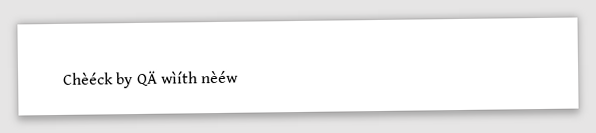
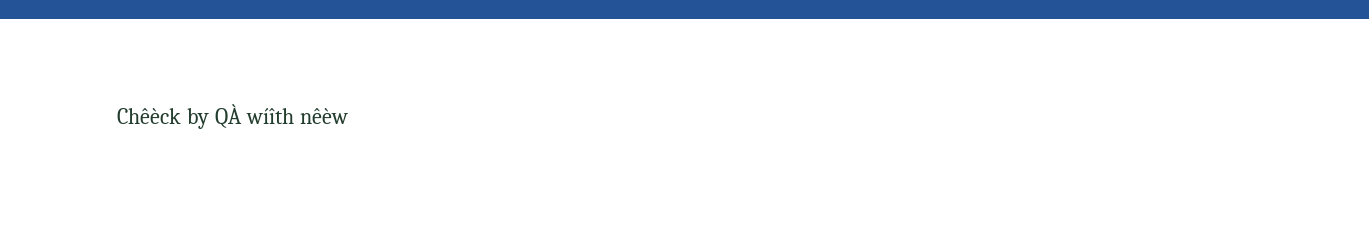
- Chèéck by QÄ wìíth nèéw
+ Chêèck by QÀ wíîth nêèw

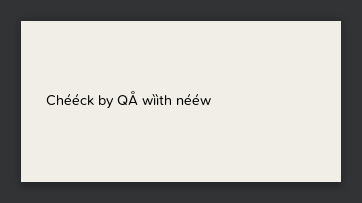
- Chêèck by QÀ wíîth nêèw
+ Chééck by QÅ wììth nééw

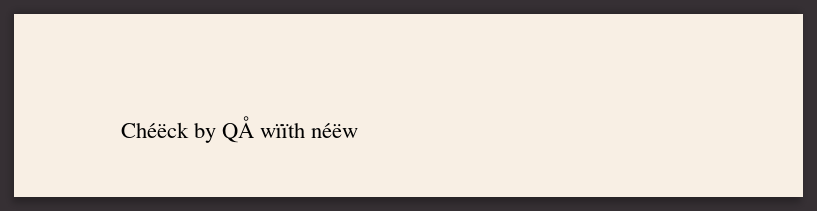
- Chééck by QÅ wììth nééw
+ Chéëck by QÅ wïïth néëw

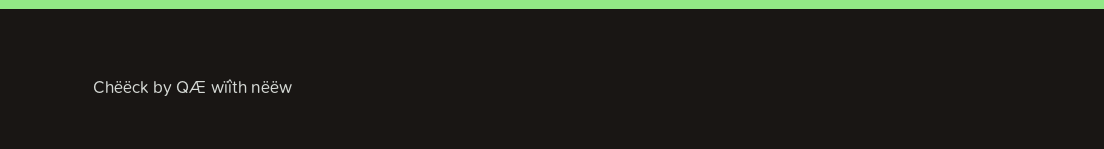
- Chéëck by QÅ wïïth néëw
+ Chëëck by QÆ wïîth nëëw

